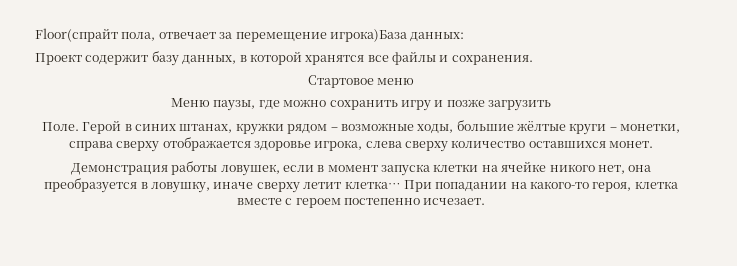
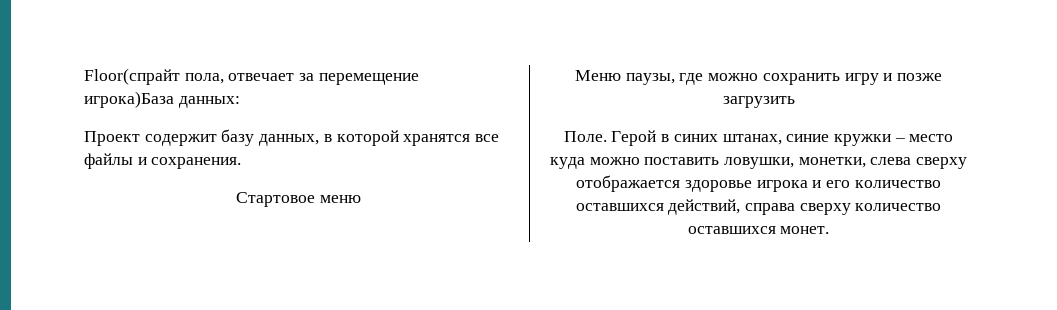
- Герой в синих штанах, кружки рядом – возможные ходы, большие жёлтые круги – монетки, справа сверху отображается здоровье игрока, слева сверху количество оставшихся монет.
- Демонстрация работы ловушек, если в момент запуска клетки на ячейке никого нет, она преобразуется в ловушку, иначе сверху летит клетка… При попадании на какого-то героя, клетка вместе с героем постепенно исчезает.
+ Герой в синих штанах, синие кружки – место куда можно поставить ловушки, монетки, слева сверху отображается здоровье игрока и его количество оставшихся действий, справа сверху количество оставшихся монет.

